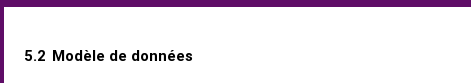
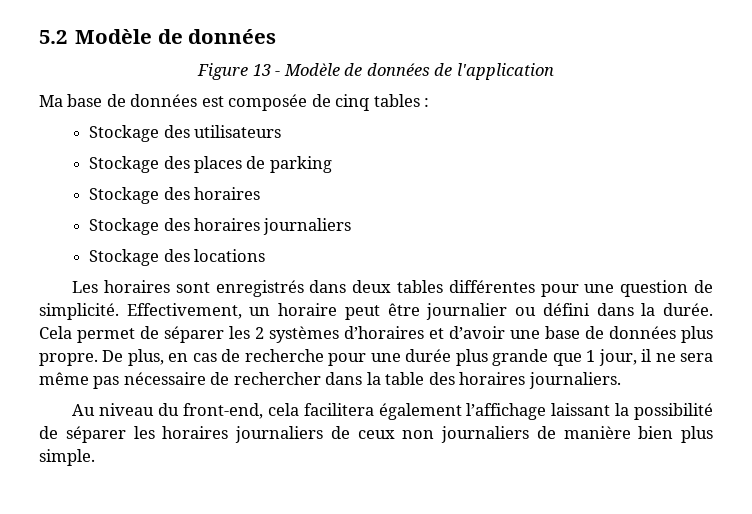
+ Figure 13 - Modèle de données de l'application
+ Ma base de données est composée de cinq tables :
+ Stockage des utilisateurs
+ Stockage des places de parking
+ Stockage des horaires
+ Stockage des horaires journaliers
+ Stockage des locations
+ Les horaires sont enregistrés dans deux tables différentes pour une question de simplicité. Effectivement, un horaire peut être journalier ou défini dans la durée. Cela permet de séparer les 2 systèmes d’horaires et d’avoir une base de données plus propre. De plus, en cas de recherche pour une durée plus grande que 1 jour, il ne sera même pas nécessaire de rechercher dans la table des horaires journaliers.
+ Au niveau du front-end, cela facilitera également l’affichage laissant la possibilité de séparer les horaires journaliers de ceux non journaliers de manière bien plus simple.

